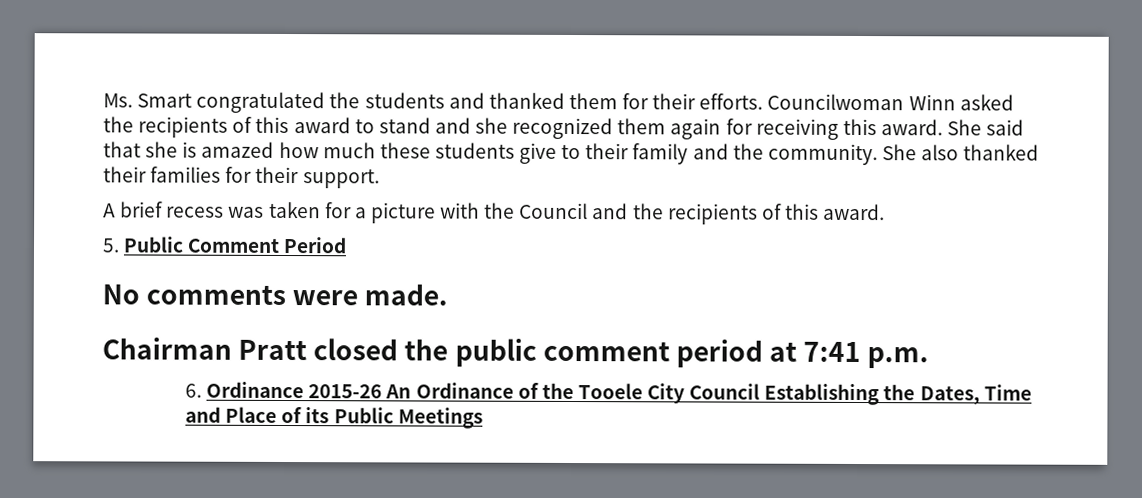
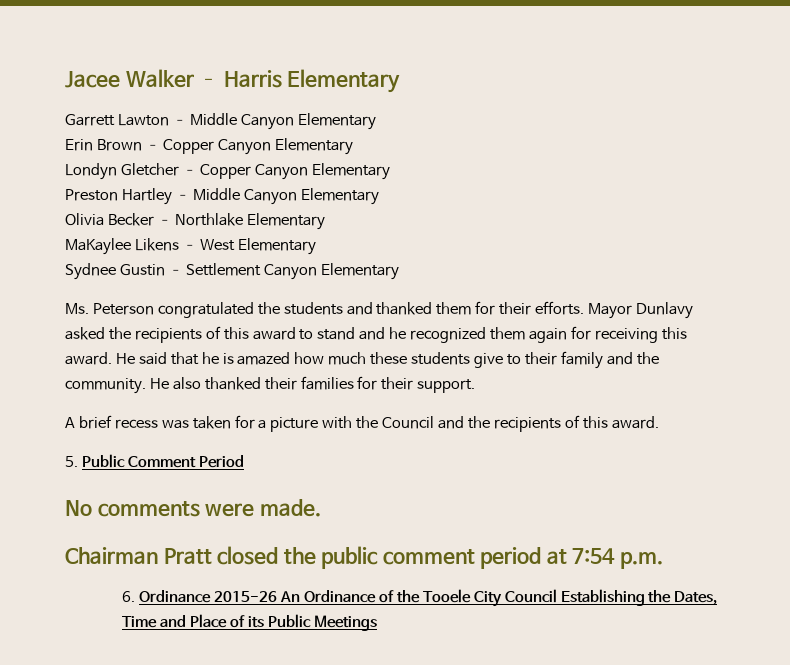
- Ms. Smart congratulated the students and thanked them for their efforts.
+ Jacee Walker – Harris Elementary
+ Garrett Lawton – Middle Canyon Elementary
+ Erin Brown – Copper Canyon Elementary
+ Londyn Gletcher – Copper Canyon Elementary
+ Preston Hartley – Middle Canyon Elementary
+ Olivia Becker – Northlake Elementary
+ MaKaylee Likens – West Elementary
+ Sydnee Gustin – Settlement Canyon Elementary
+ Ms. Peterson congratulated the students and thanked them for their efforts.
- Councilwoman Winn asked the recipients of this award to stand and she recognized them again for receiving this award.
+ Mayor Dunlavy asked the recipients of this award to stand and he recognized them again for receiving this award.
- She said that she is amazed how much these students give to their family and the community.
+ He said that he is amazed how much these students give to their family and the community.
- She also thanked their families for their support.
+ He also thanked their families for their support.
- Chairman Pratt closed the public comment period at 7:41 p.m.
+ Chairman Pratt closed the public comment period at 7:54 p.m.

